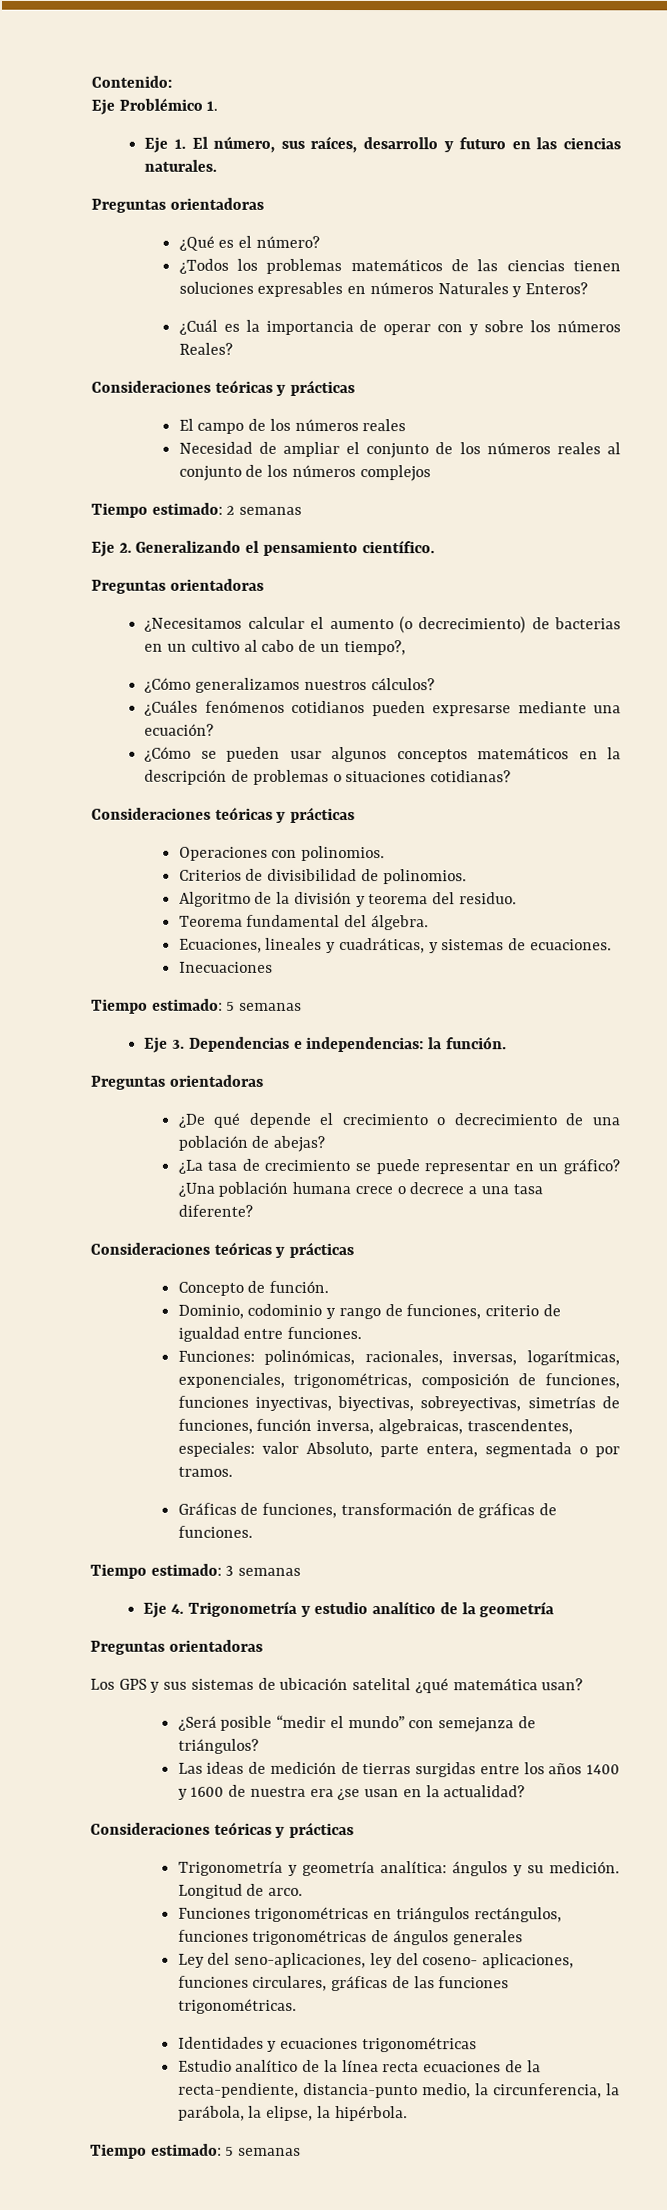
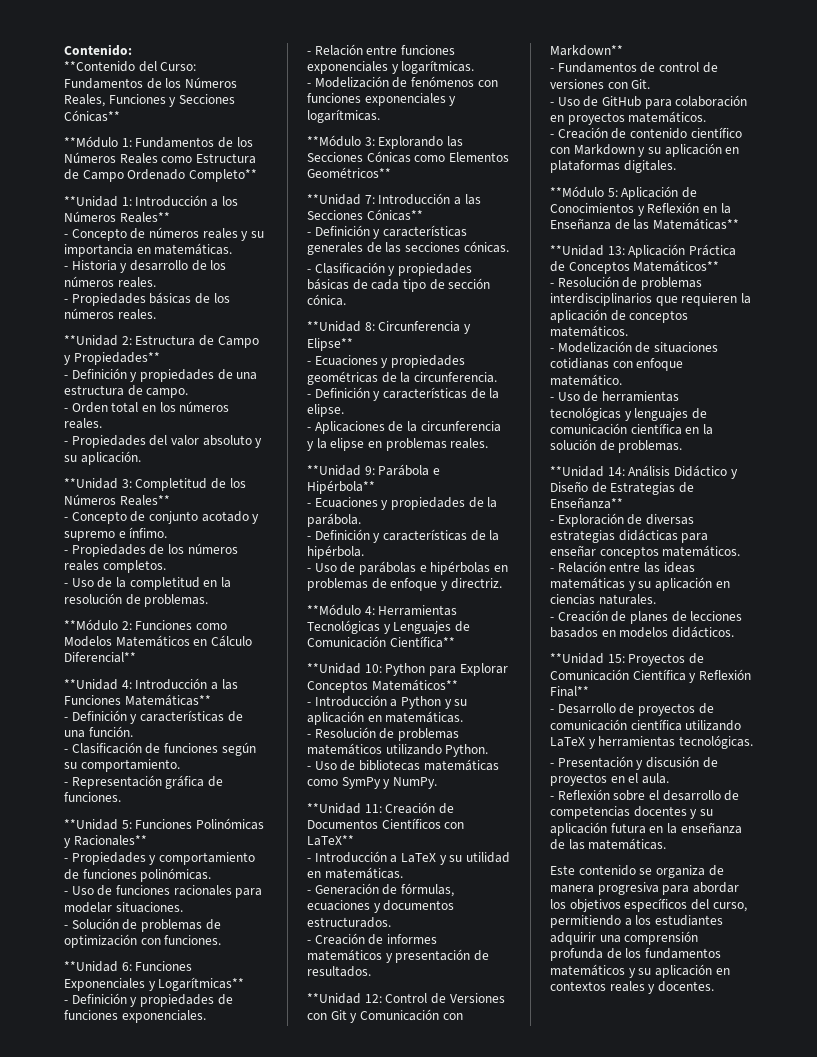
- Eje Problémico 1.
- Eje 1. El número, sus raíces, desarrollo y futuro en las ciencias naturales.
- Preguntas orientadoras
- ¿Qué es el número?
- ¿Todos los problemas matemáticos de las ciencias tienen soluciones expresables en números Naturales y Enteros?
- ¿Cuál es la importancia de operar con y sobre los números Reales?
- Consideraciones teóricas y prácticas
- El campo de los números reales
- Necesidad de ampliar el conjunto de los números reales al conjunto de los números complejos
- Tiempo estimado: 2 semanas
- Eje 2. Generalizando el pensamiento científico.
- Preguntas orientadoras
- ¿Necesitamos calcular el aumento (o decrecimiento) de bacterias en un cultivo al cabo de un tiempo?,
- ¿Cómo generalizamos nuestros cálculos?
- ¿Cuáles fenómenos cotidianos pueden expresarse mediante una ecuación?
- ¿Cómo se pueden usar algunos conceptos matemáticos en la descripción de problemas o situaciones cotidianas?
- Consideraciones teóricas y prácticas
- Operaciones con polinomios.
- Criterios de divisibilidad de polinomios.
- Algoritmo de la división y teorema del residuo.
- Teorema fundamental del álgebra.
- Ecuaciones, lineales y cuadráticas, y sistemas de ecuaciones.
- Inecuaciones
- Tiempo estimado: 5 semanas
- Eje 3. Dependencias e independencias: la función.
- Preguntas orientadoras
- ¿De qué depende el crecimiento o decrecimiento de una población de abejas?
- ¿La tasa de crecimiento se puede representar en un gráfico? ¿Una población humana crece o decrece a una tasa diferente?
- Consideraciones teóricas y prácticas
- Concepto de función.
- Dominio, codominio y rango de funciones, criterio de igualdad entre funciones.
- Funciones: polinómicas, racionales, inversas, logarítmicas, exponenciales, trigonométricas, composición de funciones, funciones inyectivas, biyectivas, sobreyectivas, simetrías de funciones, función inversa, algebraicas, trascendentes, especiales: valor Absoluto, parte entera, segmentada o por tramos.
- Gráficas de funciones, transformación de gráficas de funciones.
- Tiempo estimado: 3 semanas
- Eje 4. Trigonometría y estudio analítico de la geometría
- Preguntas orientadoras
- Los GPS y sus sistemas de ubicación satelital ¿qué matemática usan?
- ¿Será posible “medir el mundo” con semejanza de triángulos?
- Las ideas de medición de tierras surgidas entre los años 1400 y 1600 de nuestra era ¿se usan en la actualidad?
- Consideraciones teóricas y prácticas
- Trigonometría y geometría analítica: ángulos y su medición. Longitud de arco.
- Funciones trigonométricas en triángulos rectángulos, funciones trigonométricas de ángulos generales
- Ley del seno-aplicaciones, ley del coseno- aplicaciones, funciones circulares, gráficas de las funciones trigonométricas.
- Identidades y ecuaciones trigonométricas
- Estudio analítico de la línea recta ecuaciones de la recta-pendiente, distancia-punto medio, la circunferencia, la parábola, la elipse, la hipérbola.
- Tiempo estimado: 5 semanas
+ **Contenido del Curso: Fundamentos de los Números Reales, Funciones y Secciones Cónicas**
+ **Módulo 1: Fundamentos de los Números Reales como Estructura de Campo Ordenado Completo**
+ **Unidad 1: Introducción a los Números Reales**
+ - Concepto de números reales y su importancia en matemáticas.
+ - Historia y desarrollo de los números reales.
+ - Propiedades básicas de los números reales.
+ **Unidad 2: Estructura de Campo y Propiedades**
+ - Definición y propiedades de una estructura de campo.
+ - Orden total en los números reales.
+ - Propiedades del valor absoluto y su aplicación.
+ **Unidad 3: Completitud de los Números Reales**
+ - Concepto de conjunto acotado y supremo e ínfimo.
+ - Propiedades de los números reales completos.
+ - Uso de la completitud en la resolución de problemas.
+ **Módulo 2: Funciones como Modelos Matemáticos en Cálculo Diferencial**
+ **Unidad 4: Introducción a las Funciones Matemáticas**
+ - Definición y características de una función.
+ - Clasificación de funciones según su comportamiento.
+ - Representación gráfica de funciones.
+ **Unidad 5: Funciones Polinómicas y Racionales**
+ - Propiedades y comportamiento de funciones polinómicas.
+ - Uso de funciones racionales para modelar situaciones.
+ - Solución de problemas de optimización con funciones.
+ **Unidad 6: Funciones Exponenciales y Logarítmicas**
+ - Definición y propiedades de funciones exponenciales.
+ - Relación entre funciones exponenciales y logarítmicas.
+ - Modelización de fenómenos con funciones exponenciales y logarítmicas.
+ **Módulo 3: Explorando las Secciones Cónicas como Elementos Geométricos**
+ **Unidad 7: Introducción a las Secciones Cónicas**
+ - Definición y características generales de las secciones cónicas.
+ - Clasificación y propiedades básicas de cada tipo de sección cónica.
+ **Unidad 8: Circunferencia y Elipse**
+ - Ecuaciones y propiedades geométricas de la circunferencia.
+ - Definición y características de la elipse.
+ - Aplicaciones de la circunferencia y la elipse en problemas reales.
+ **Unidad 9: Parábola e Hipérbola**
+ - Ecuaciones y propiedades de la parábola.
+ - Definición y características de la hipérbola.
+ - Uso de parábolas e hipérbolas en problemas de enfoque y directriz.
+ **Módulo 4: Herramientas Tecnológicas y Lenguajes de Comunicación Científica**
+ **Unidad 10: Python para Explorar Conceptos Matemáticos**
+ - Introducción a Python y su aplicación en matemáticas.
+ - Resolución de problemas matemáticos utilizando Python.
+ - Uso de bibliotecas matemáticas como SymPy y NumPy.
+ **Unidad 11: Creación de Documentos Científicos con LaTeX**
+ - Introducción a LaTeX y su utilidad en matemáticas.
+ - Generación de fórmulas, ecuaciones y documentos estructurados.
+ - Creación de informes matemáticos y presentación de resultados.
+ **Unidad 12: Control de Versiones con Git y Comunicación con Markdown**
+ - Fundamentos de control de versiones con Git.
+ - Uso de GitHub para colaboración en proyectos matemáticos.
+ - Creación de contenido científico con Markdown y su aplicación en plataformas digitales.
+ **Módulo 5: Aplicación de Conocimientos y Reflexión en la Enseñanza de las Matemáticas**
+ **Unidad 13: Aplicación Práctica de Conceptos Matemáticos**
+ - Resolución de problemas interdisciplinarios que requieren la aplicación de conceptos matemáticos.
+ - Modelización de situaciones cotidianas con enfoque matemático.
+ - Uso de herramientas tecnológicas y lenguajes de comunicación científica en la solución de problemas.
+ **Unidad 14: Análisis Didáctico y Diseño de Estrategias de Enseñanza**
+ - Exploración de diversas estrategias didácticas para enseñar conceptos matemáticos.
+ - Relación entre las ideas matemáticas y su aplicación en ciencias naturales.
+ - Creación de planes de lecciones basados en modelos didácticos.
+ **Unidad 15: Proyectos de Comunicación Científica y Reflexión Final**
+ - Desarrollo de proyectos de comunicación científica utilizando LaTeX y herramientas tecnológicas.
+ - Presentación y discusión de proyectos en el aula.
+ - Reflexión sobre el desarrollo de competencias docentes y su aplicación futura en la enseñanza de las matemáticas.
+ Este contenido se organiza de manera progresiva para abordar los objetivos específicos del curso, permitiendo a los estudiantes adquirir una comprensión profunda de los fundamentos matemáticos y su aplicación en contextos reales y docentes.

